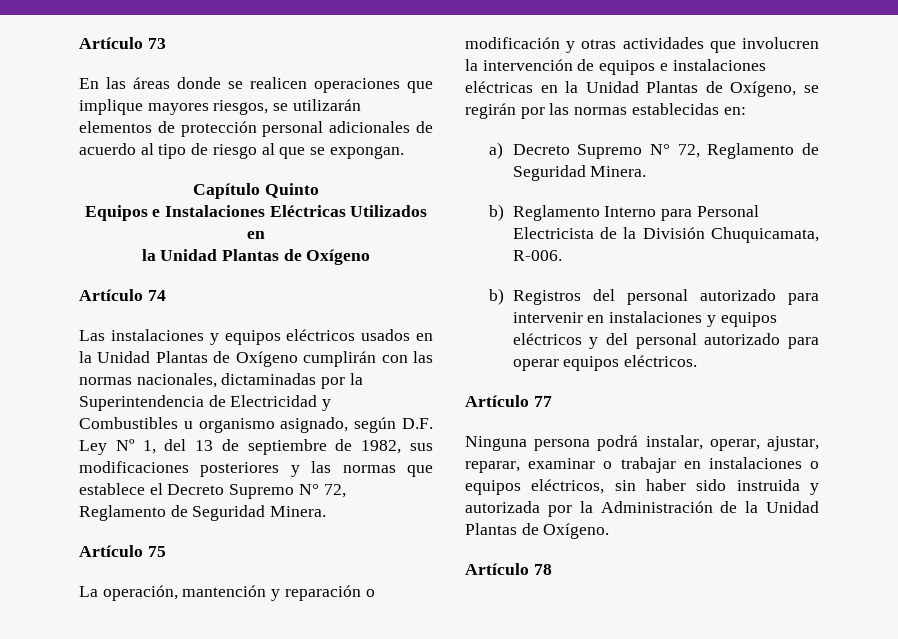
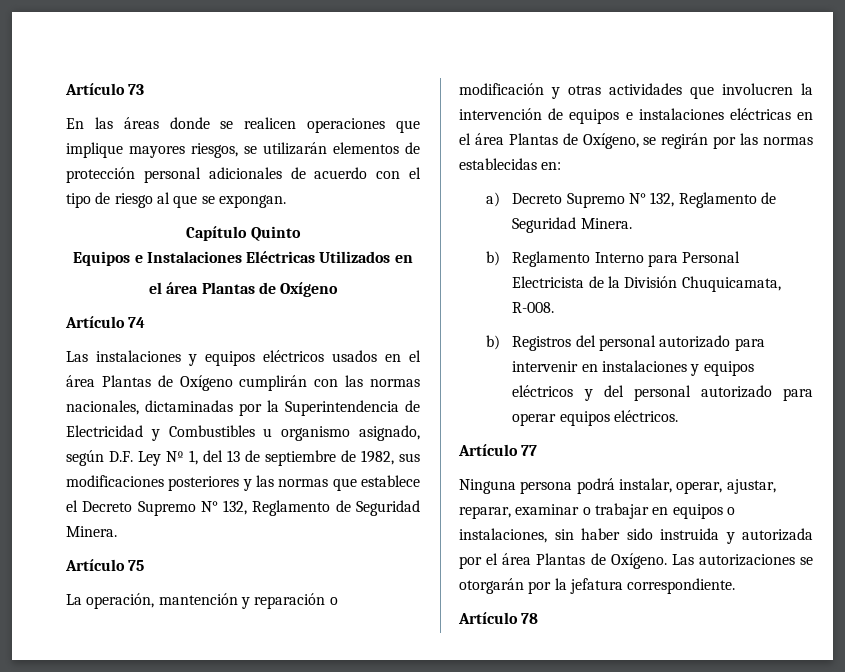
- En las áreas donde se realicen operaciones que implique mayores riesgos, se utilizarán elementos de protección personal adicionales de acuerdo al tipo de riesgo al que se expongan.
+ En las áreas donde se realicen operaciones que implique mayores riesgos, se utilizarán elementos de protección personal adicionales de acuerdo con el tipo de riesgo al que se expongan.
  Equipos e Instalaciones Eléctricas Utilizados en
- la Unidad Plantas de Oxígeno
+ el área Plantas de Oxígeno
- Las instalaciones y equipos eléctricos usados en la Unidad Plantas de Oxígeno cumplirán con las normas nacionales, dictaminadas por la Superintendencia de Electricidad y Combustibles u organismo asignado, según D.F. Ley Nº 1, del 13 de septiembre de 1982, sus modificaciones posteriores y las normas que establece el Decreto Supremo N° 72, Reglamento de Seguridad Minera.
+ Las instalaciones y equipos eléctricos usados en el área Plantas de Oxígeno cumplirán con las normas nacionales, dictaminadas por la Superintendencia de Electricidad y Combustibles u organismo asignado, según D.F. Ley Nº 1, del 13 de septiembre de 1982, sus modificaciones posteriores y las normas que establece el Decreto Supremo N° 132, Reglamento de Seguridad Minera.
- La operación, mantención y reparación o modificación y otras actividades que involucren la intervención de equipos e instalaciones eléctricas en la Unidad Plantas de Oxígeno, se regirán por las normas establecidas en:
+ La operación, mantención y reparación o modificación y otras actividades que involucren la intervención de equipos e instalaciones eléctricas en el área Plantas de Oxígeno, se regirán por las normas establecidas en:
- a) Decreto Supremo N° 72, Reglamento de Seguridad Minera.
+ a) Decreto Supremo N° 132, Reglamento de Seguridad Minera.
- b) Reglamento Interno para Personal Electricista de la División Chuquicamata, R-006.
+ b) Reglamento Interno para Personal Electricista de la División Chuquicamata, R-008.
- Ninguna persona podrá instalar, operar, ajustar, reparar, examinar o trabajar en instalaciones o equipos eléctricos, sin haber sido instruida y autorizada por la Administración de la Unidad Plantas de Oxígeno.
+ Ninguna persona podrá instalar, operar, ajustar, reparar, examinar o trabajar en equipos o instalaciones, sin haber sido instruida y autorizada por el área Plantas de Oxígeno. Las autorizaciones se otorgarán por la jefatura correspondiente.

